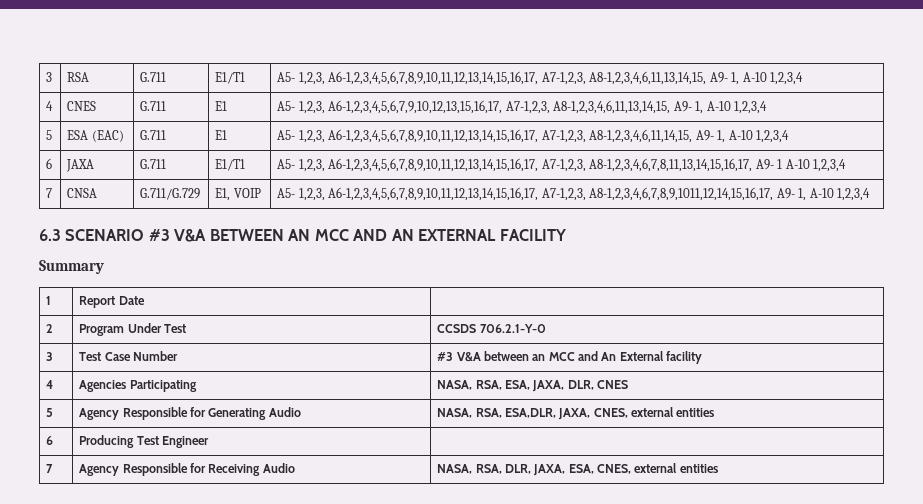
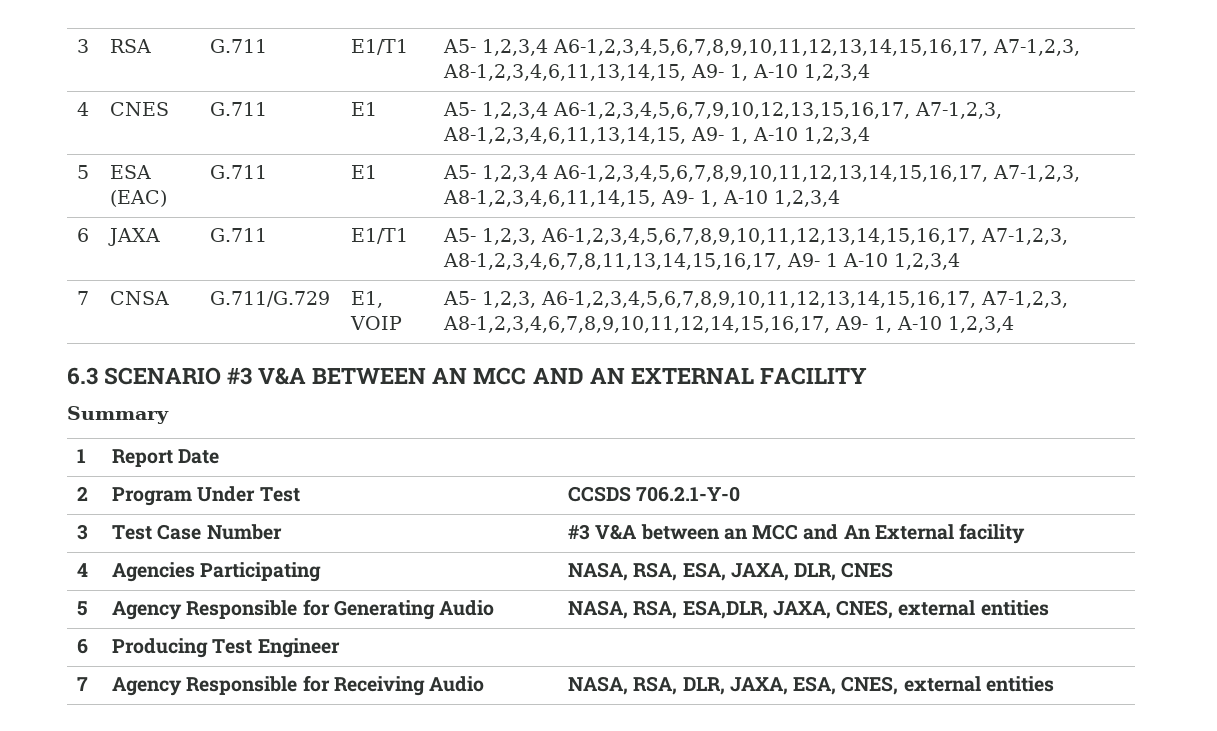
- 3 | RSA | G.711 | E1/T1 | A5- 1,2,3, A6-1,2,3,4,5,6,7,8,9,10,11,12,13,14,15,16,17, A7-1,2,3, A8-1,2,3,4,6,11,13,14,15, A9- 1, A-10 1,2,3,4
+ 3 | RSA | G.711 | E1/T1 | A5- 1,2,3,4 A6-1,2,3,4,5,6,7,8,9,10,11,12,13,14,15,16,17, A7-1,2,3, A8-1,2,3,4,6,11,13,14,15, A9- 1, A-10 1,2,3,4
- 4 | CNES | G.711 | E1 | A5- 1,2,3, A6-1,2,3,4,5,6,7,9,10,12,13,15,16,17, A7-1,2,3, A8-1,2,3,4,6,11,13,14,15, A9- 1, A-10 1,2,3,4
+ 4 | CNES | G.711 | E1 | A5- 1,2,3,4 A6-1,2,3,4,5,6,7,9,10,12,13,15,16,17, A7-1,2,3, A8-1,2,3,4,6,11,13,14,15, A9- 1, A-10 1,2,3,4
- 5 | ESA (EAC) | G.711 | E1 | A5- 1,2,3, A6-1,2,3,4,5,6,7,8,9,10,11,12,13,14,15,16,17, A7-1,2,3, A8-1,2,3,4,6,11,14,15, A9- 1, A-10 1,2,3,4
+ 5 | ESA (EAC) | G.711 | E1 | A5- 1,2,3,4 A6-1,2,3,4,5,6,7,8,9,10,11,12,13,14,15,16,17, A7-1,2,3, A8-1,2,3,4,6,11,14,15, A9- 1, A-10 1,2,3,4
- 7 | CNSA | G.711/G.729 | E1, VOIP | A5- 1,2,3, A6-1,2,3,4,5,6,7,8,9,10,11,12,13,14,15,16,17, A7-1,2,3, A8-1,2,3,4,6,7,8,9,1011,12,14,15,16,17, A9- 1, A-10 1,2,3,4
+ 7 | CNSA | G.711/G.729 | E1, VOIP | A5- 1,2,3, A6-1,2,3,4,5,6,7,8,9,10,11,12,13,14,15,16,17, A7-1,2,3, A8-1,2,3,4,6,7,8,9,10,11,12,14,15,16,17, A9- 1, A-10 1,2,3,4

